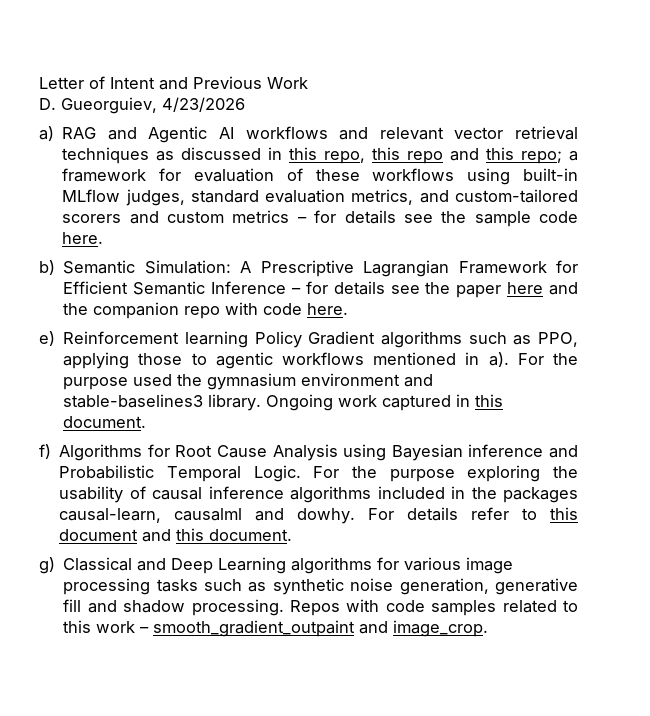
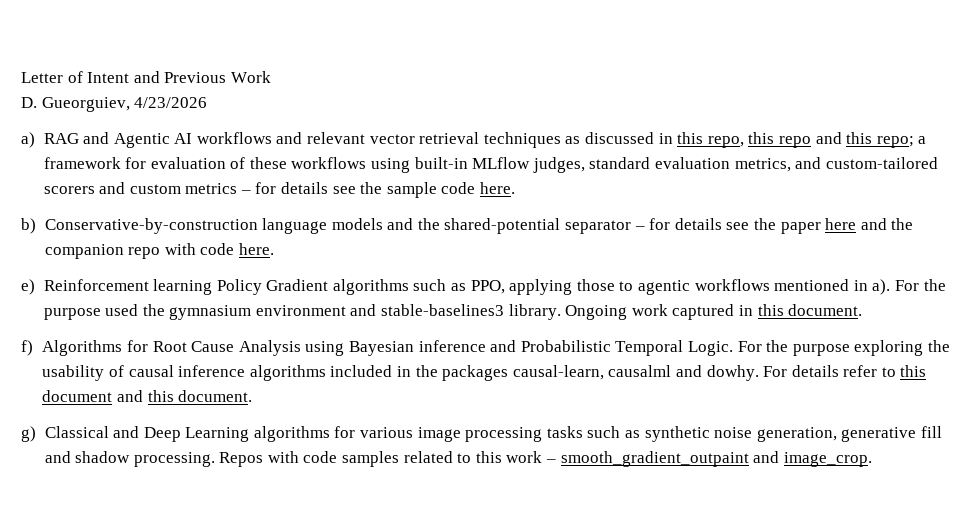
- b) Semantic Simulation: A Prescriptive Lagrangian Framework for Efficient Semantic Inference – for details see the paper here and the companion repo with code here.
+ b) Conservative-by-construction language models and the shared-potential separator – for details see the paper here and the companion repo with code here.

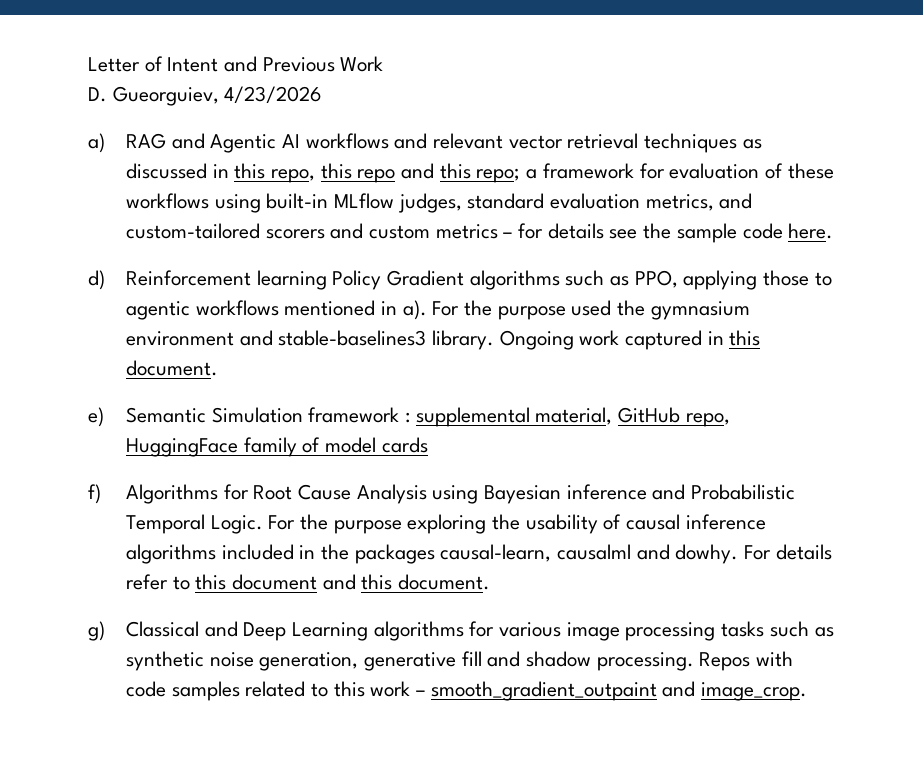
- b) Conservative-by-construction language models and the shared-potential separator – for details see the paper here and the companion repo with code here.
- e) Reinforcement learning Policy Gradient algorithms such as PPO, applying those to agentic workflows mentioned in a).
+ d) Reinforcement learning Policy Gradient algorithms such as PPO, applying those to agentic workflows mentioned in a).
+ e) Semantic Simulation framework : supplemental material, GitHub repo, HuggingFace family of model cards

